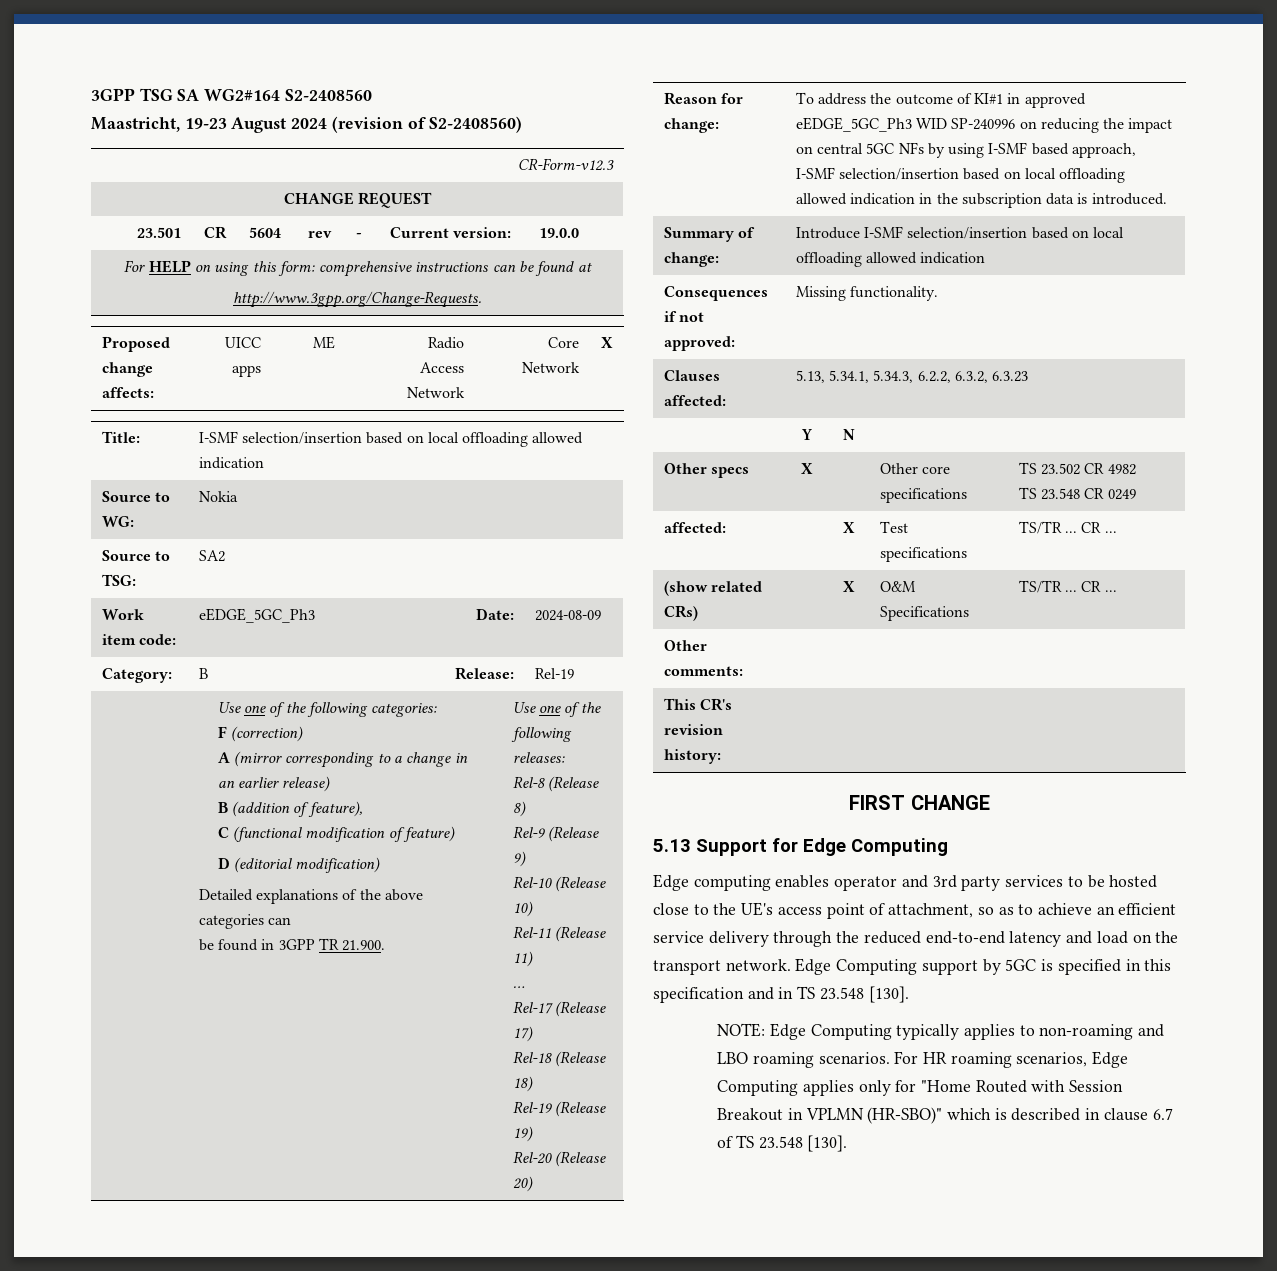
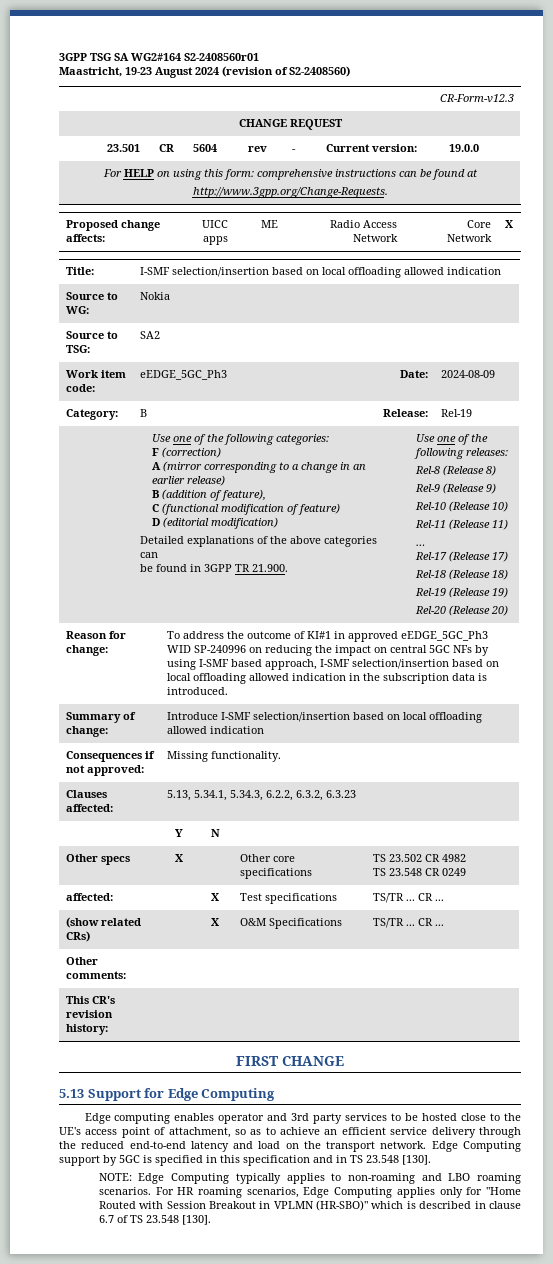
- 3GPP TSG SA WG2#164 S2-2408560
+ 3GPP TSG SA WG2#164 S2-2408560r01

